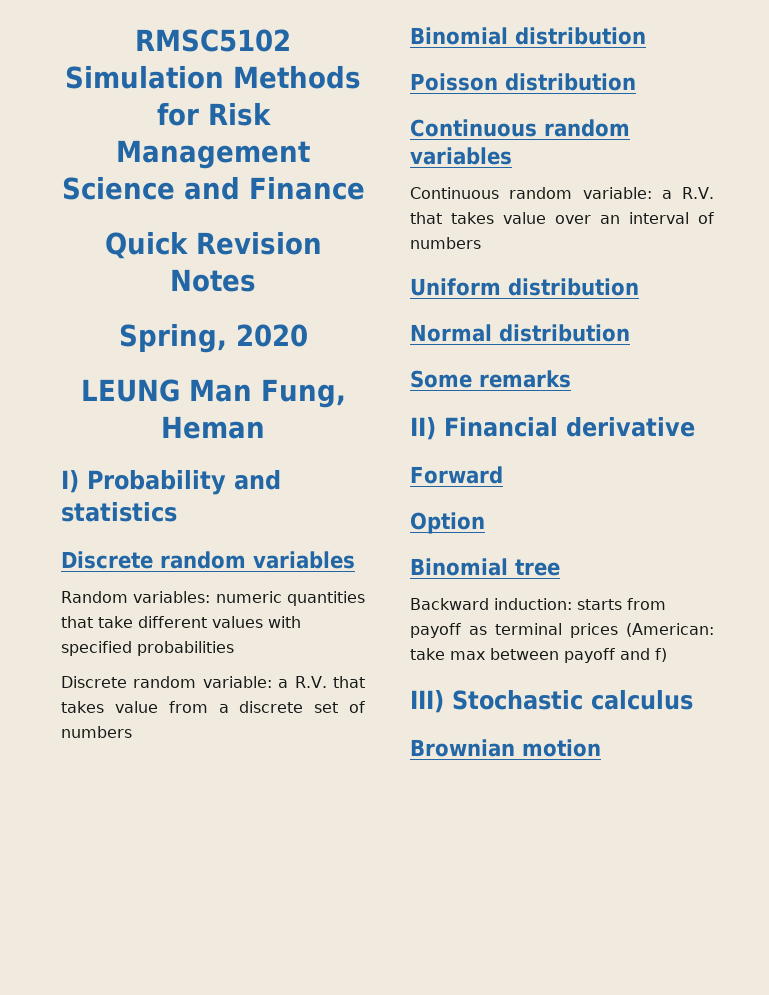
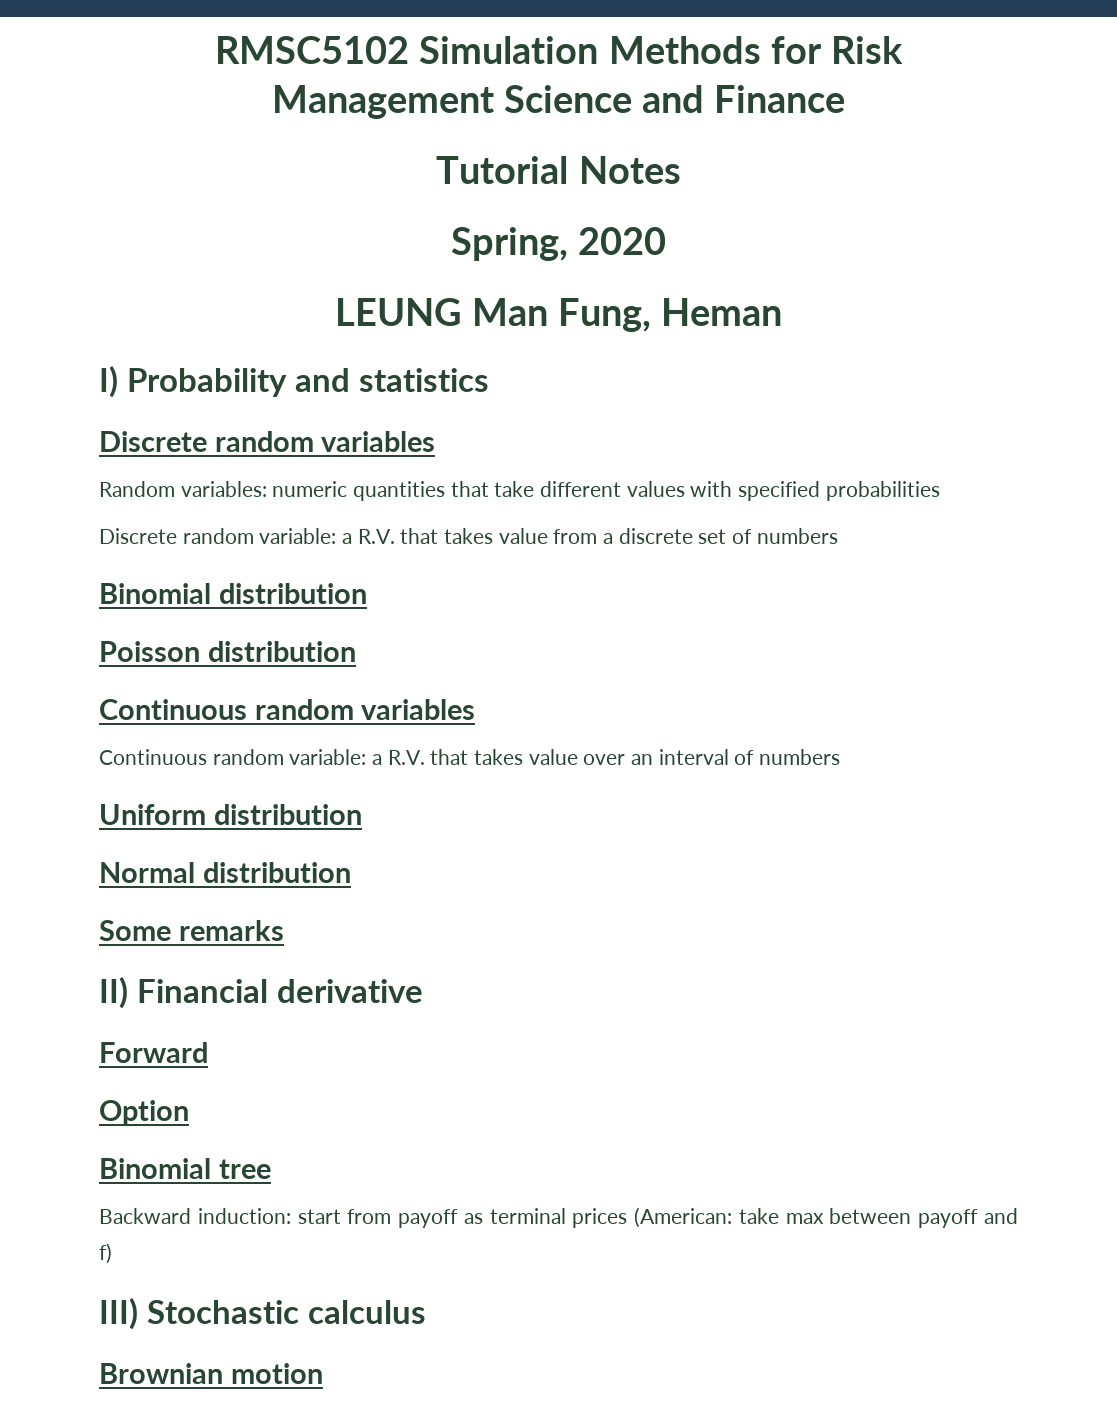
- Quick Revision Notes
+ Tutorial Notes
- Backward induction: starts from payoff as terminal prices (American: take max between payoff and f)
+ Backward induction: start from payoff as terminal prices (American: take max between payoff and f)

